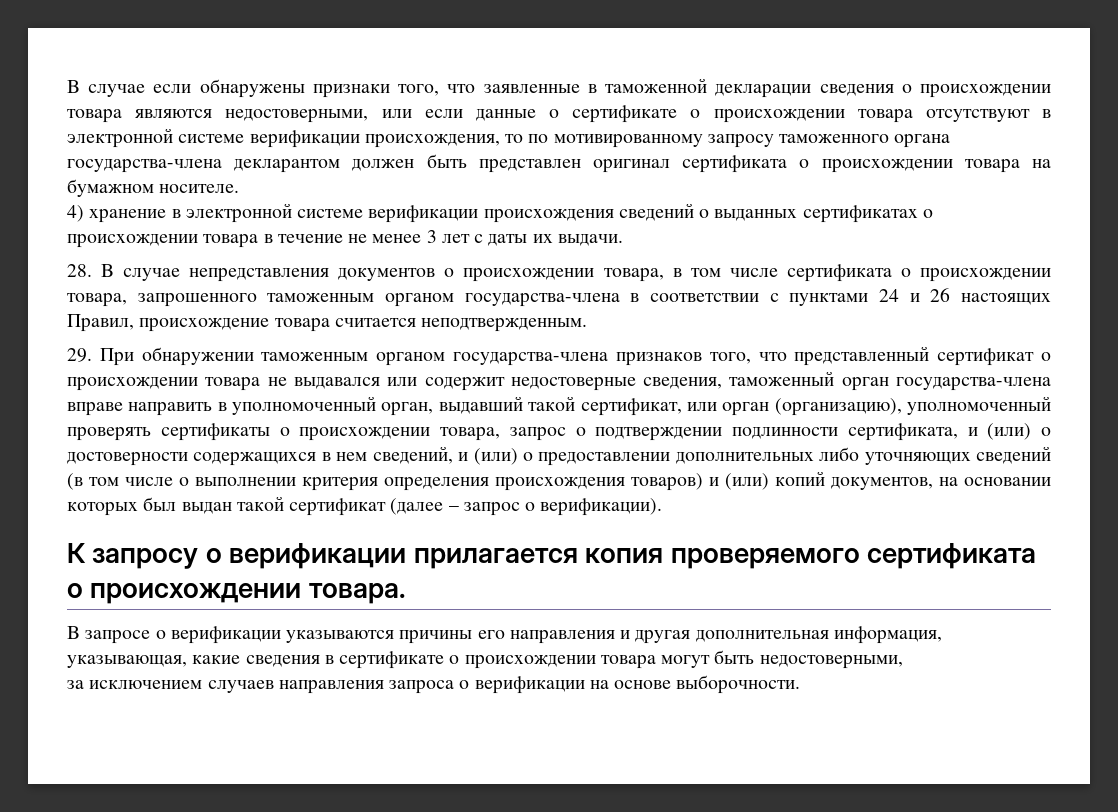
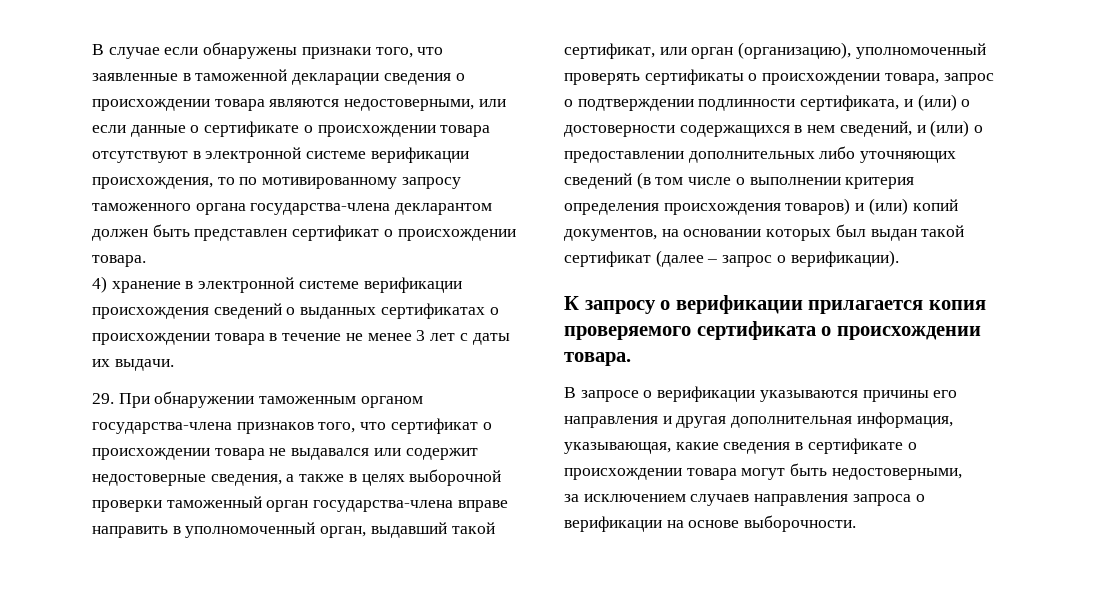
- В случае если обнаружены признаки того, что заявленные в таможенной декларации сведения о происхождении товара являются недостоверными, или если данные о сертификате о происхождении товара отсутствуют в электронной системе верификации происхождения, то по мотивированному запросу таможенного органа государства-члена декларантом должен быть представлен оригинал сертификата о происхождении товара на бумажном носителе.
+ В случае если обнаружены признаки того, что заявленные в таможенной декларации сведения о происхождении товара являются недостоверными, или если данные о сертификате о происхождении товара отсутствуют в электронной системе верификации происхождения, то по мотивированному запросу таможенного органа государства-члена декларантом должен быть представлен сертификат о происхождении товара.
- 28. В случае непредставления документов о происхождении товара, в том числе сертификата о происхождении товара, запрошенного таможенным органом государства-члена в соответствии с пунктами 24 и 26 настоящих Правил, происхождение товара считается неподтвержденным.
- 29. При обнаружении таможенным органом государства-члена признаков того, что представленный сертификат о происхождении товара не выдавался или содержит недостоверные сведения, таможенный орган государства-члена вправе направить в уполномоченный орган, выдавший такой сертификат, или орган (организацию), уполномоченный проверять сертификаты о происхождении товара, запрос о подтверждении подлинности сертификата, и (или) о достоверности содержащихся в нем сведений, и (или) о предоставлении дополнительных либо уточняющих сведений (в том числе о выполнении критерия определения происхождения товаров) и (или) копий документов, на основании которых был выдан такой сертификат (далее – запрос о верификации).
+ 29. При обнаружении таможенным органом государства-члена признаков того, что сертификат о происхождении товара не выдавался или содержит недостоверные сведения, а также в целях выборочной проверки таможенный орган государства-члена вправе направить в уполномоченный орган, выдавший такой сертификат, или орган (организацию), уполномоченный проверять сертификаты о происхождении товара, запрос о подтверждении подлинности сертификата, и (или) о достоверности содержащихся в нем сведений, и (или) о предоставлении дополнительных либо уточняющих сведений (в том числе о выполнении критерия определения происхождения товаров) и (или) копий документов, на основании которых был выдан такой сертификат (далее – запрос о верификации).

